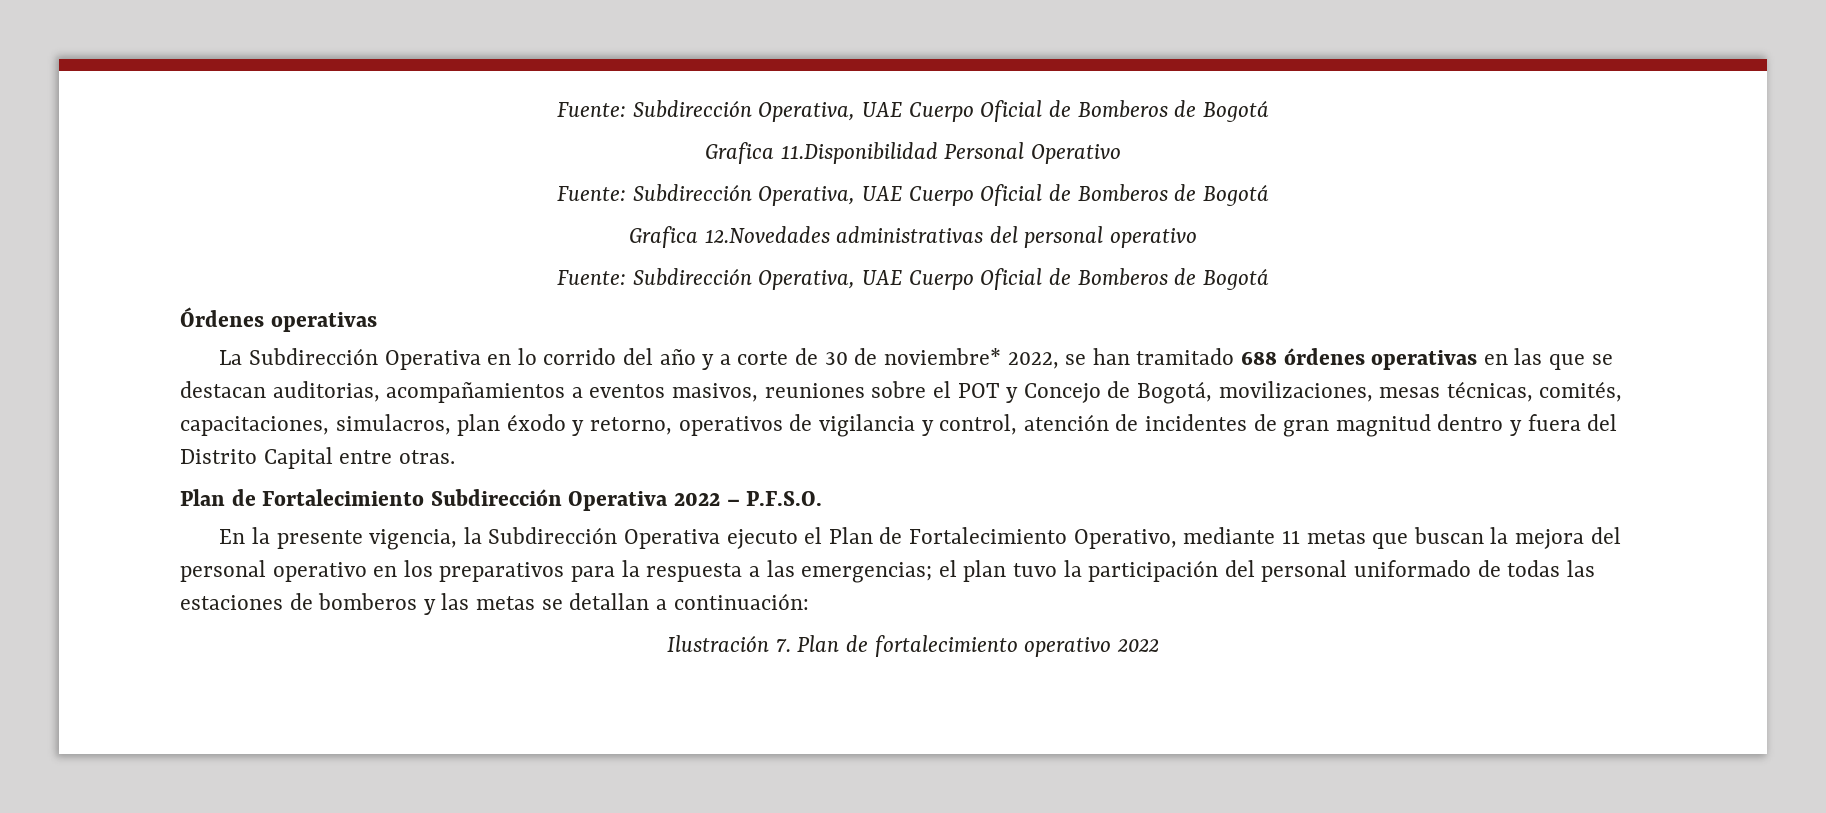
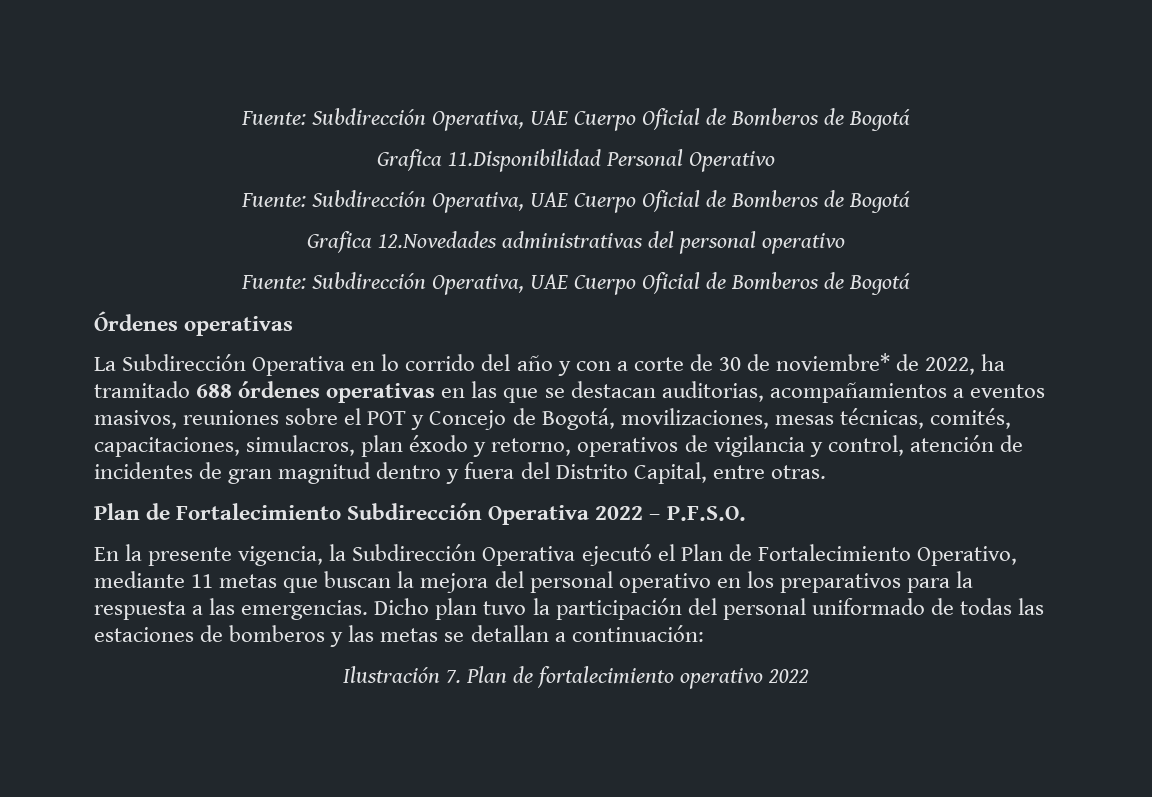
- La Subdirección Operativa en lo corrido del año y a corte de 30 de noviembre* 2022, se han tramitado 688 órdenes operativas en las que se destacan auditorias, acompañamientos a eventos masivos, reuniones sobre el POT y Concejo de Bogotá, movilizaciones, mesas técnicas, comités, capacitaciones, simulacros, plan éxodo y retorno, operativos de vigilancia y control, atención de incidentes de gran magnitud dentro y fuera del Distrito Capital entre otras.
+ La Subdirección Operativa en lo corrido del año y con a corte de 30 de noviembre* de 2022, ha tramitado 688 órdenes operativas en las que se destacan auditorias, acompañamientos a eventos masivos, reuniones sobre el POT y Concejo de Bogotá, movilizaciones, mesas técnicas, comités, capacitaciones, simulacros, plan éxodo y retorno, operativos de vigilancia y control, atención de incidentes de gran magnitud dentro y fuera del Distrito Capital, entre otras.
- En la presente vigencia, la Subdirección Operativa ejecuto el Plan de Fortalecimiento Operativo, mediante 11 metas que buscan la mejora del personal operativo en los preparativos para la respuesta a las emergencias; el plan tuvo la participación del personal uniformado de todas las estaciones de bomberos y las metas se detallan a continuación:
+ En la presente vigencia, la Subdirección Operativa ejecutó el Plan de Fortalecimiento Operativo, mediante 11 metas que buscan la mejora del personal operativo en los preparativos para la respuesta a las emergencias. Dicho plan tuvo la participación del personal uniformado de todas las estaciones de bomberos y las metas se detallan a continuación:

